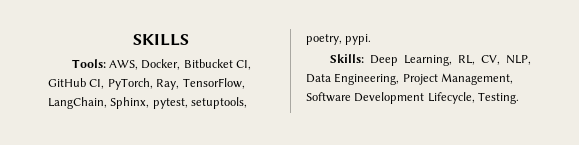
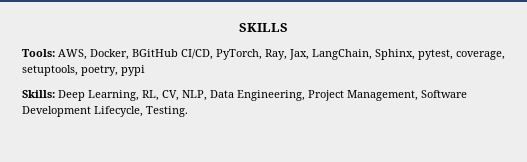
- Tools: AWS, Docker, Bitbucket CI, GitHub CI, PyTorch, Ray, TensorFlow, LangChain, Sphinx, pytest, setuptools, poetry, pypi.
+ Tools: AWS, Docker, BGitHub CI/CD, PyTorch, Ray, Jax, LangChain, Sphinx, pytest, coverage, setuptools, poetry, pypi

